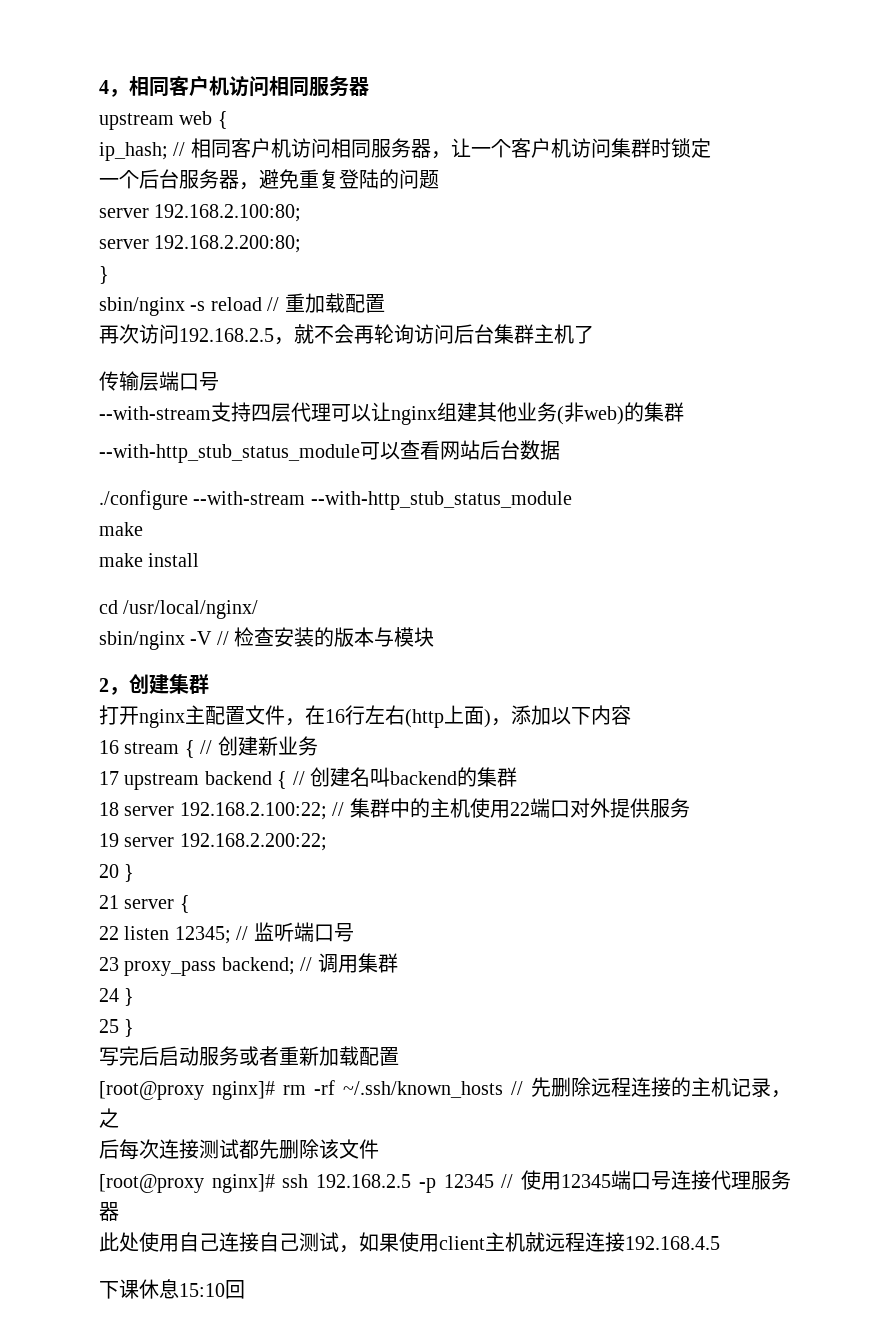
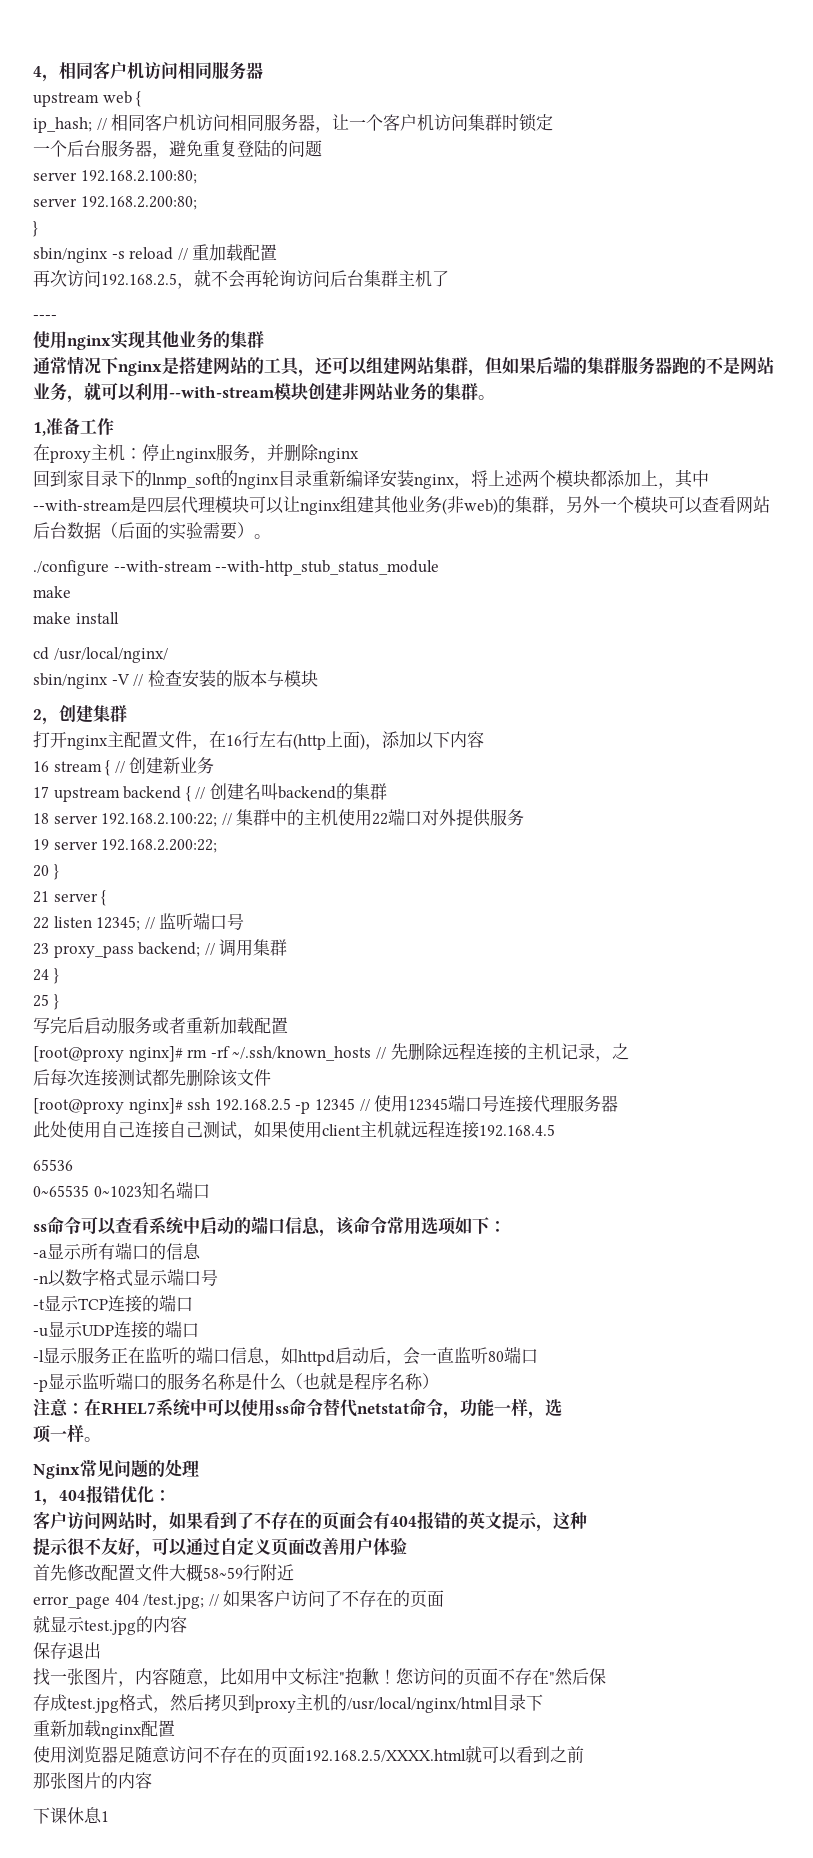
- 传输层端口号
- --with-stream支持四层代理可以让nginx组建其他业务(非web)的集群
- --with-http_stub_status_module可以查看网站后台数据
+ ----
+ 使用nginx实现其他业务的集群
+ 通常情况下nginx是搭建网站的工具，还可以组建网站集群，但如果后端的集群服务器跑的不是网站业务，就可以利用--with-stream模块创建非网站业务的集群。
+ 1,准备工作
+ 在proxy主机：停止nginx服务，并删除nginx
+ 回到家目录下的lnmp_soft的nginx目录重新编译安装nginx，将上述两个模块都添加上，其中--with-stream是四层代理模块可以让nginx组建其他业务(非web)的集群，另外一个模块可以查看网站后台数据（后面的实验需要）。
+ 65536
+ 0~65535 0~1023知名端口
+ ss命令可以查看系统中启动的端口信息，该命令常用选项如下：
+ -a显示所有端口的信息
+ -n以数字格式显示端口号
+ -t显示TCP连接的端口
+ -u显示UDP连接的端口
+ -l显示服务正在监听的端口信息，如httpd启动后，会一直监听80端口
+ -p显示监听端口的服务名称是什么（也就是程序名称）
+ 注意：在RHEL7系统中可以使用ss命令替代netstat命令，功能一样，选
+ 项一样。
+ Nginx常见问题的处理
+ 1，404报错优化：
+ 客户访问网站时，如果看到了不存在的页面会有404报错的英文提示，这种
+ 提示很不友好，可以通过自定义页面改善用户体验
+ 首先修改配置文件大概58~59行附近
+ error_page 404 /test.jpg; // 如果客户访问了不存在的页面
+ 就显示test.jpg的内容
+ 保存退出
+ 找一张图片，内容随意，比如用中文标注"抱歉！您访问的页面不存在"然后保
+ 存成test.jpg格式，然后拷贝到proxy主机的/usr/local/nginx/html目录下
+ 重新加载nginx配置
+ 使用浏览器足随意访问不存在的页面192.168.2.5/XXXX.html就可以看到之前
+ 那张图片的内容
- 下课休息15:10回
+ 下课休息1

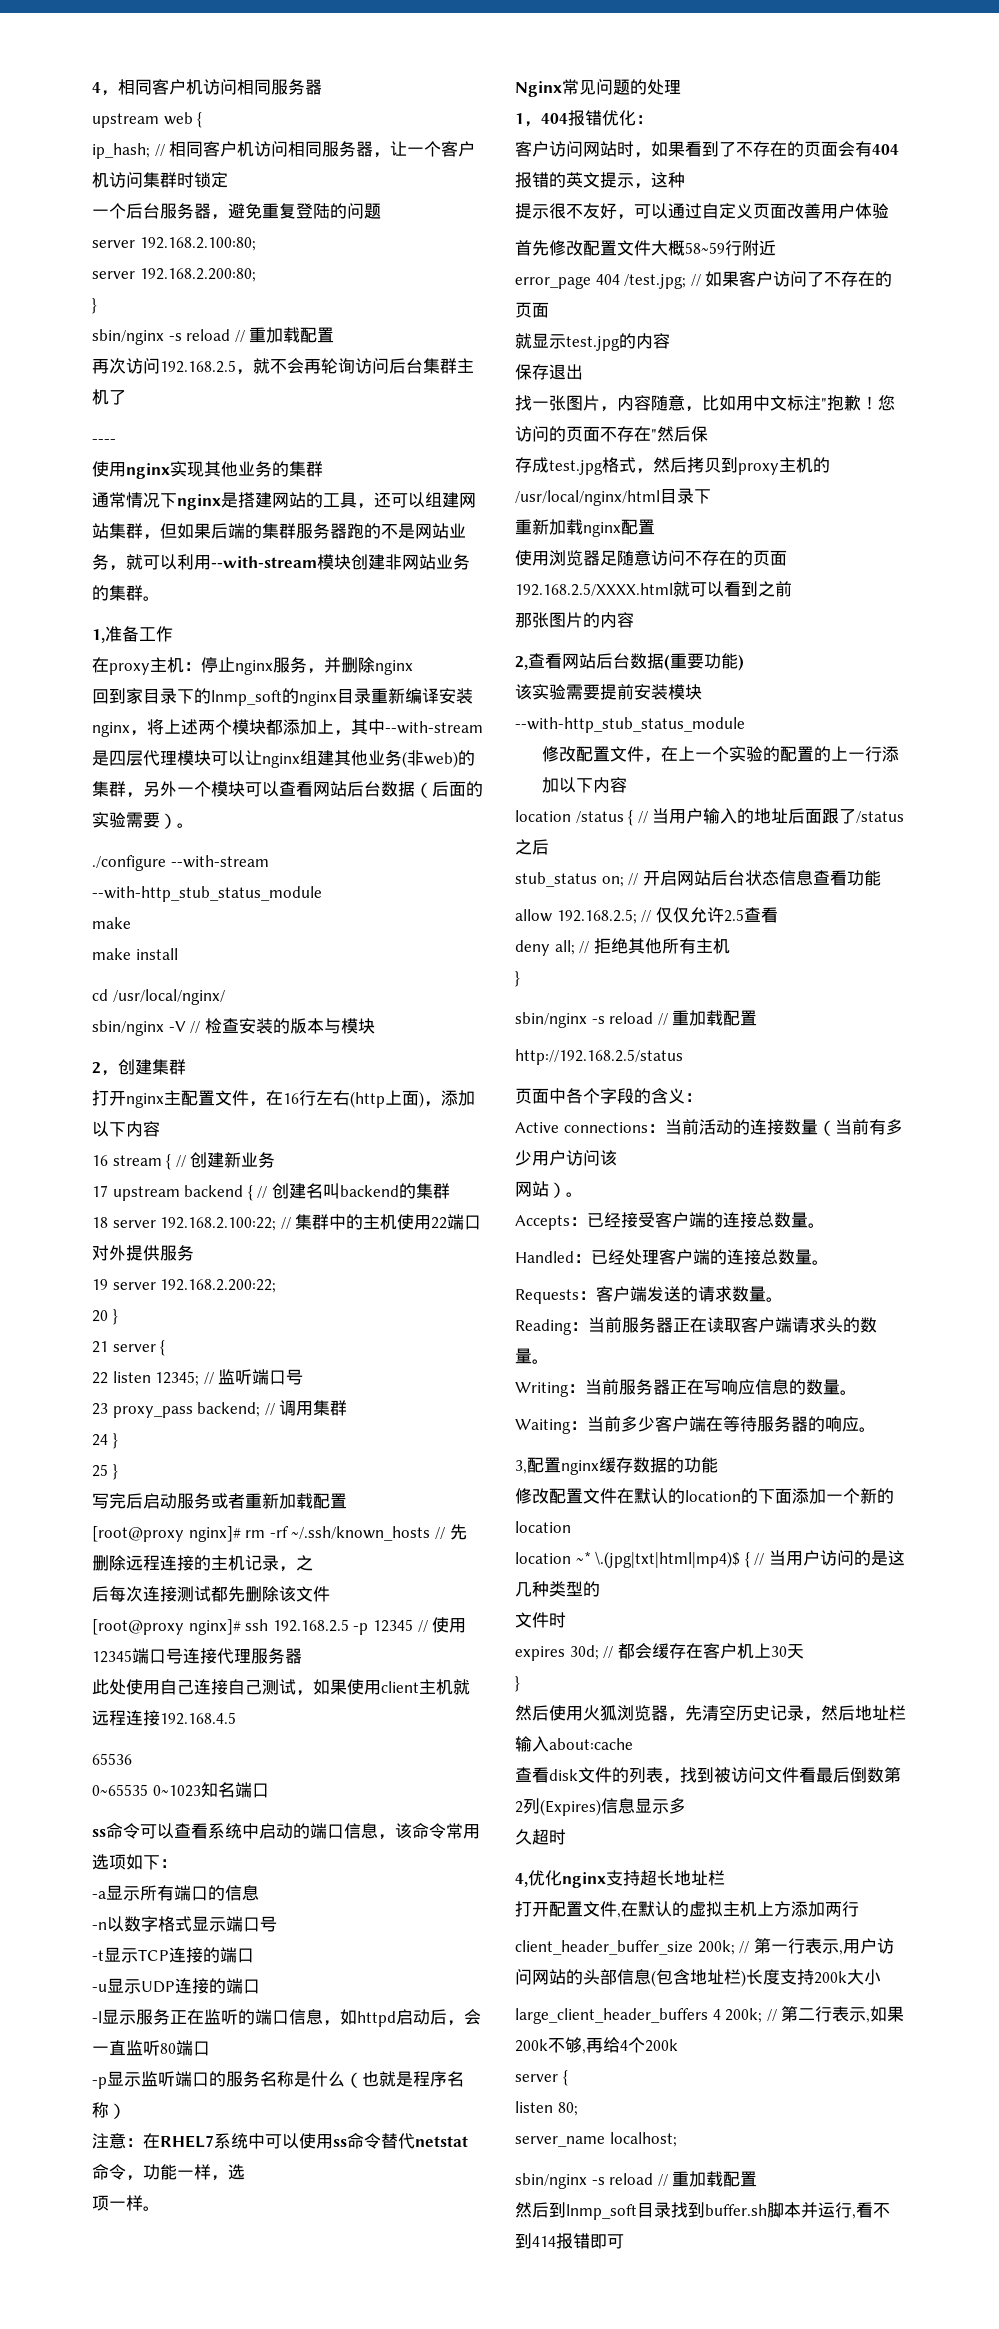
- 下课休息1
+ 2,查看网站后台数据(重要功能)
+ 该实验需要提前安装模块--with-http_stub_status_module
+ 修改配置文件，在上一个实验的配置的上一行添加以下内容
+ location /status { // 当用户输入的地址后面跟了/status之后
+ stub_status on; // 开启网站后台状态信息查看功能
+ allow 192.168.2.5; // 仅仅允许2.5查看
+ deny all; // 拒绝其他所有主机
+ }
+ sbin/nginx -s reload // 重加载配置
+ http://192.168.2.5/status
+ 页面中各个字段的含义：
+ Active connections：当前活动的连接数量（当前有多少用户访问该
+ 网站）。
+ Accepts：已经接受客户端的连接总数量。
+ Handled：已经处理客户端的连接总数量。
+ Requests：客户端发送的请求数量。
+ Reading：当前服务器正在读取客户端请求头的数量。
+ Writing：当前服务器正在写响应信息的数量。
+ Waiting：当前多少客户端在等待服务器的响应。
+ 3,配置nginx缓存数据的功能
+ 修改配置文件在默认的location的下面添加一个新的location
+ location ~* \.(jpg|txt|html|mp4)$ { // 当用户访问的是这几种类型的
+ 文件时
+ expires 30d; // 都会缓存在客户机上30天
+ }
+ 然后使用火狐浏览器，先清空历史记录，然后地址栏输入about:cache
+ 查看disk文件的列表，找到被访问文件看最后倒数第2列(Expires)信息显示多
+ 久超时
+ 4,优化nginx支持超长地址栏
+ 打开配置文件,在默认的虚拟主机上方添加两行
+ client_header_buffer_size 200k; // 第一行表示,用户访问网站的头部信息(包含地址栏)长度支持200k大小
+ large_client_header_buffers 4 200k; // 第二行表示,如果200k不够,再给4个200k
+ server {
+ listen 80;
+ server_name localhost;
+ sbin/nginx -s reload // 重加载配置
+ 然后到lnmp_soft目录找到buffer.sh脚本并运行,看不到414报错即可

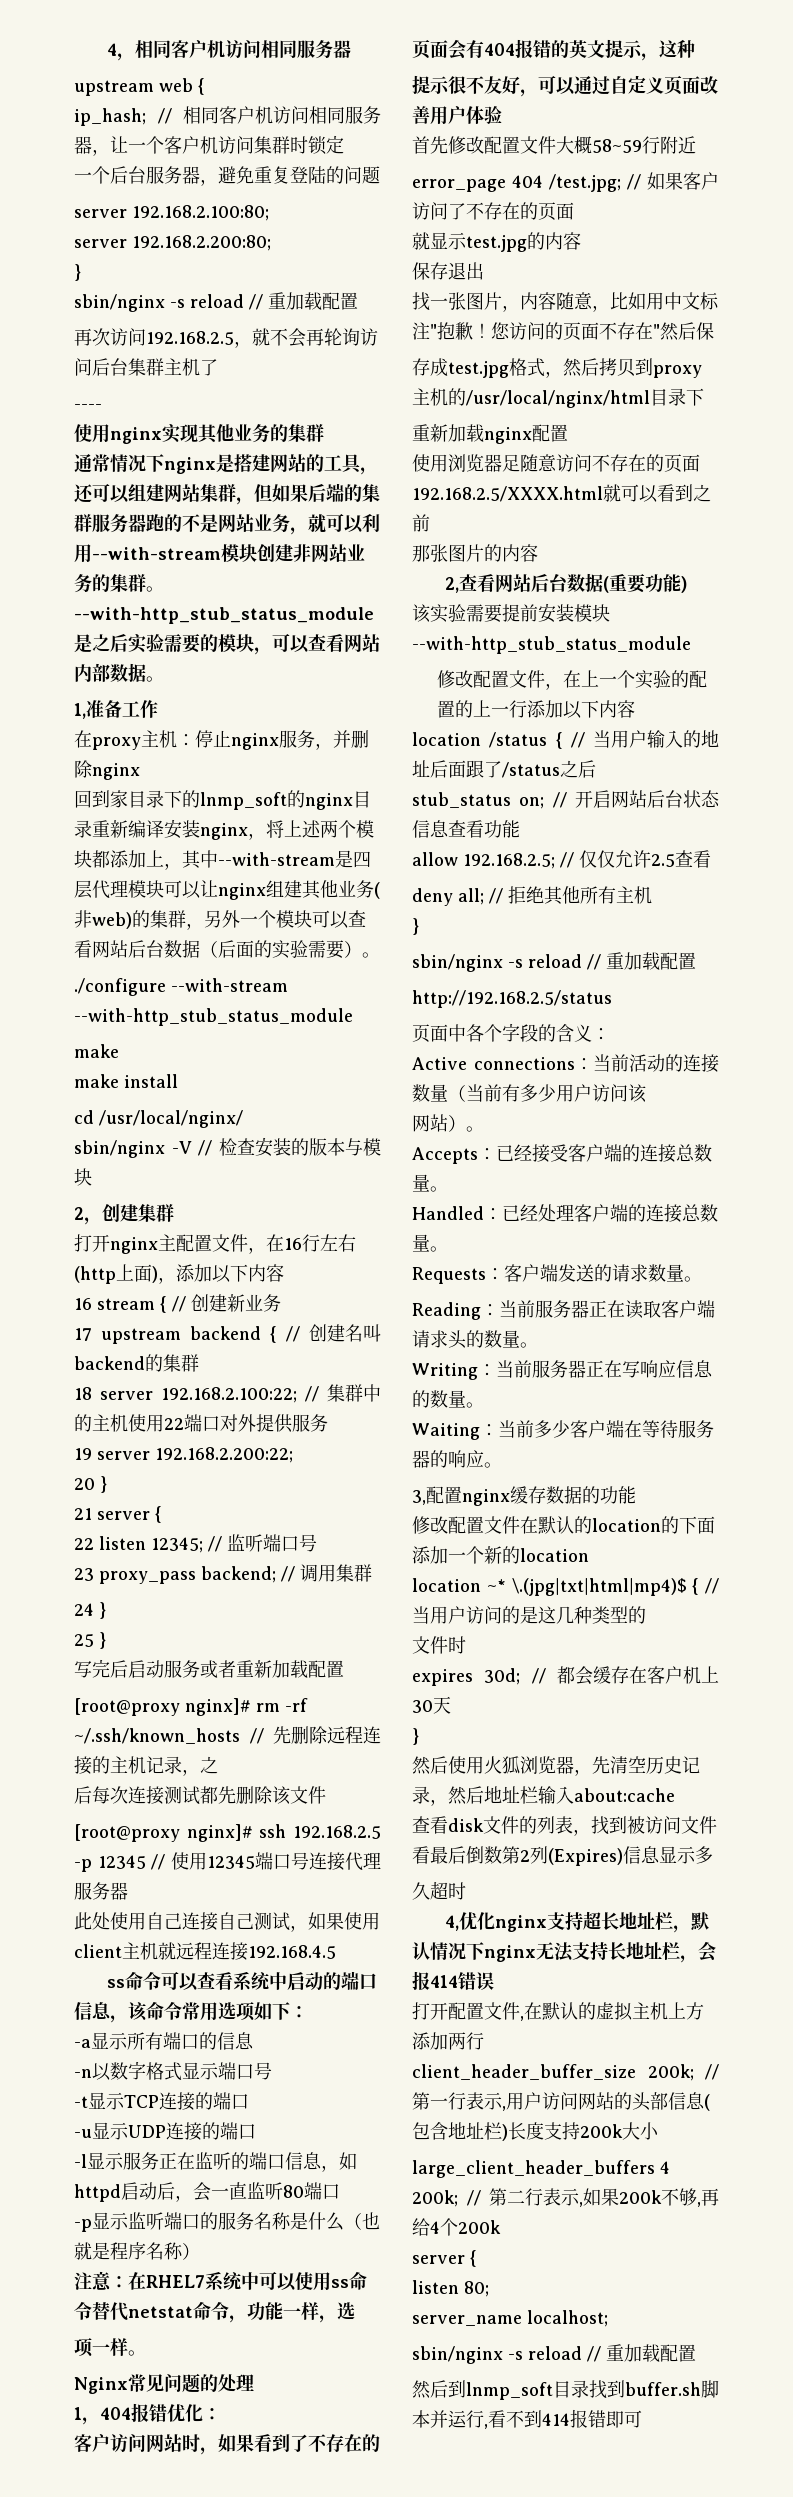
+ --with-http_stub_status_module是之后实验需要的模块，可以查看网站内部数据。
- 65536
- 0~65535 0~1023知名端口
- 4,优化nginx支持超长地址栏
+ 4,优化nginx支持超长地址栏，默认情况下nginx无法支持长地址栏，会报414错误

